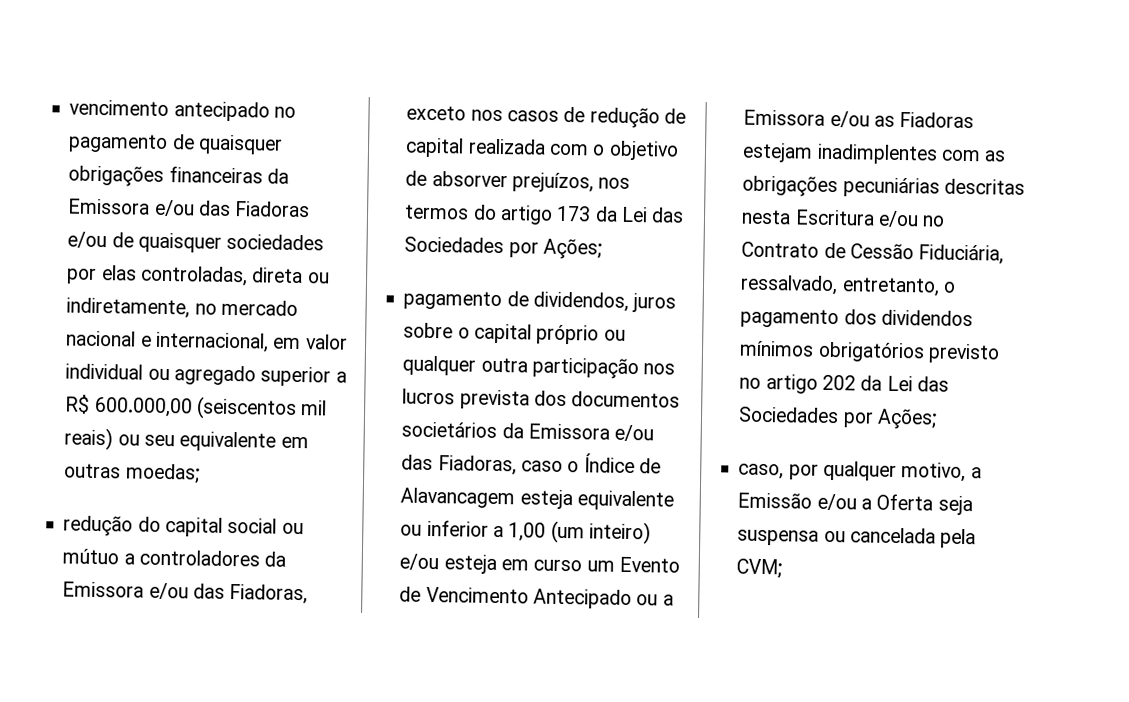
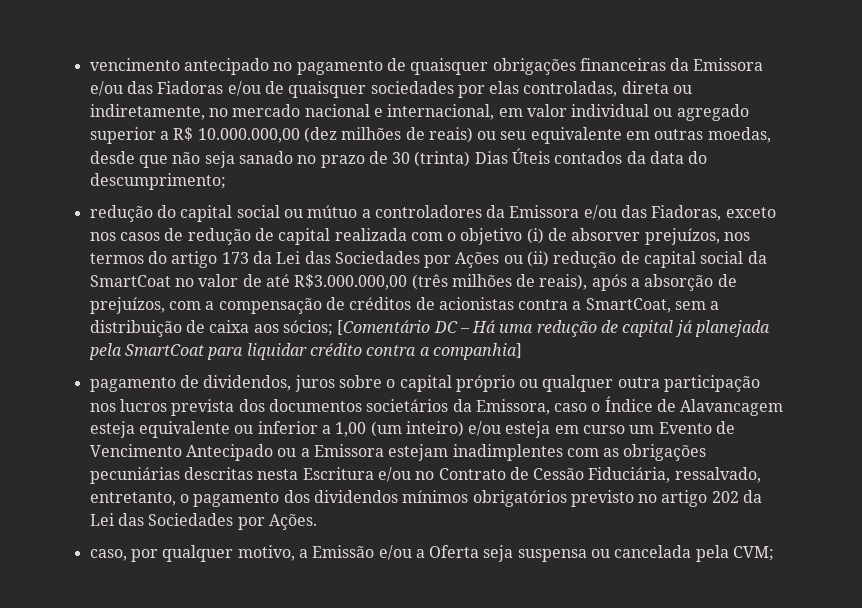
- vencimento antecipado no pagamento de quaisquer obrigações financeiras da Emissora e/ou das Fiadoras e/ou de quaisquer sociedades por elas controladas, direta ou indiretamente, no mercado nacional e internacional, em valor individual ou agregado superior a R$ 600.000,00 (seiscentos mil reais) ou seu equivalente em outras moedas;
+ vencimento antecipado no pagamento de quaisquer obrigações financeiras da Emissora e/ou das Fiadoras e/ou de quaisquer sociedades por elas controladas, direta ou indiretamente, no mercado nacional e internacional, em valor individual ou agregado superior a R$ 10.000.000,00 (dez milhões de reais) ou seu equivalente em outras moedas, desde que não seja sanado no prazo de 30 (trinta) Dias Úteis contados da data do descumprimento;
- redução do capital social ou mútuo a controladores da Emissora e/ou das Fiadoras, exceto nos casos de redução de capital realizada com o objetivo de absorver prejuízos, nos termos do artigo 173 da Lei das Sociedades por Ações;
+ redução do capital social ou mútuo a controladores da Emissora e/ou das Fiadoras, exceto nos casos de redução de capital realizada com o objetivo (i) de absorver prejuízos, nos termos do artigo 173 da Lei das Sociedades por Ações ou (ii) redução de capital social da SmartCoat no valor de até R$3.000.000,00 (três milhões de reais), após a absorção de prejuízos, com a compensação de créditos de acionistas contra a SmartCoat, sem a distribuição de caixa aos sócios; [Comentário DC – Há uma redução de capital já planejada pela SmartCoat para liquidar crédito contra a companhia]
- pagamento de dividendos, juros sobre o capital próprio ou qualquer outra participação nos lucros prevista dos documentos societários da Emissora e/ou das Fiadoras, caso o Índice de Alavancagem esteja equivalente ou inferior a 1,00 (um inteiro) e/ou esteja em curso um Evento de Vencimento Antecipado ou a Emissora e/ou as Fiadoras estejam inadimplentes com as obrigações pecuniárias descritas nesta Escritura e/ou no Contrato de Cessão Fiduciária, ressalvado, entretanto, o pagamento dos dividendos mínimos obrigatórios previsto no artigo 202 da Lei das Sociedades por Ações;
+ pagamento de dividendos, juros sobre o capital próprio ou qualquer outra participação nos lucros prevista dos documentos societários da Emissora, caso o Índice de Alavancagem esteja equivalente ou inferior a 1,00 (um inteiro) e/ou esteja em curso um Evento de Vencimento Antecipado ou a Emissora estejam inadimplentes com as obrigações pecuniárias descritas nesta Escritura e/ou no Contrato de Cessão Fiduciária, ressalvado, entretanto, o pagamento dos dividendos mínimos obrigatórios previsto no artigo 202 da Lei das Sociedades por Ações.

